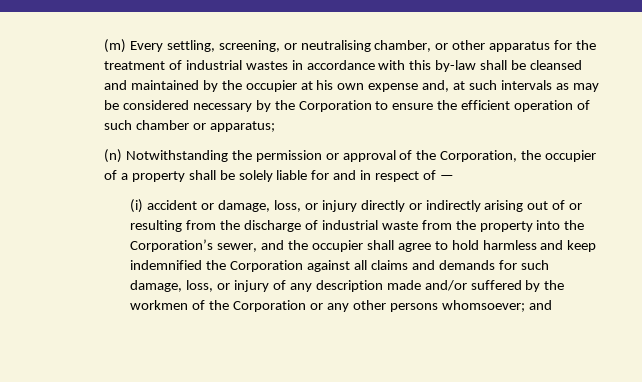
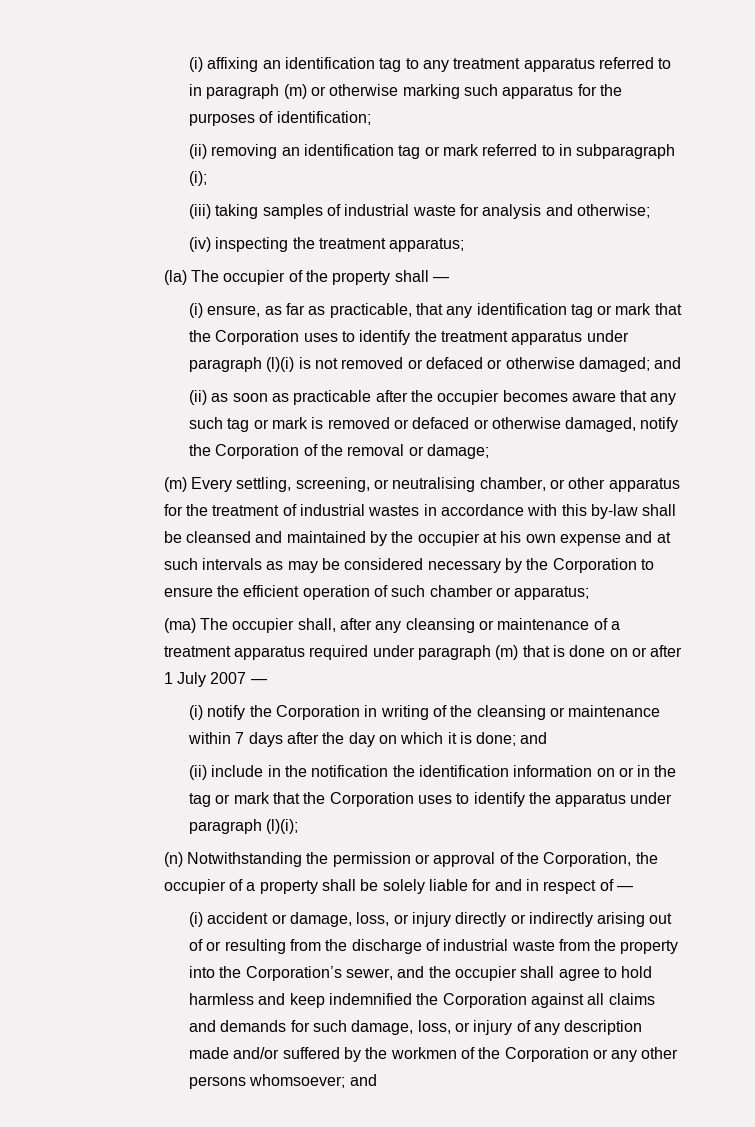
+ (i) affixing an identification tag to any treatment apparatus referred to in paragraph (m) or otherwise marking such apparatus for the purposes of identification;
+ (ii) removing an identification tag or mark referred to in subparagraph (i);
+ (iii) taking samples of industrial waste for analysis and otherwise;
+ (iv) inspecting the treatment apparatus;
+ (la) The occupier of the property shall —
+ (i) ensure, as far as practicable, that any identification tag or mark that the Corporation uses to identify the treatment apparatus under paragraph (l)(i) is not removed or defaced or otherwise damaged; and
+ (ii) as soon as practicable after the occupier becomes aware that any such tag or mark is removed or defaced or otherwise damaged, notify the Corporation of the removal or damage;
- (m) Every settling, screening, or neutralising chamber, or other apparatus for the treatment of industrial wastes in accordance with this by-law shall be cleansed and maintained by the occupier at his own expense and, at such intervals as may be considered necessary by the Corporation to ensure the efficient operation of such chamber or apparatus;
+ (m) Every settling, screening, or neutralising chamber, or other apparatus for the treatment of industrial wastes in accordance with this by-law shall be cleansed and maintained by the occupier at his own expense and at such intervals as may be considered necessary by the Corporation to ensure the efficient operation of such chamber or apparatus;
+ (ma) The occupier shall, after any cleansing or maintenance of a treatment apparatus required under paragraph (m) that is done on or after 1 July 2007 —
+ (i) notify the Corporation in writing of the cleansing or maintenance within 7 days after the day on which it is done; and
+ (ii) include in the notification the identification information on or in the tag or mark that the Corporation uses to identify the apparatus under paragraph (l)(i);

